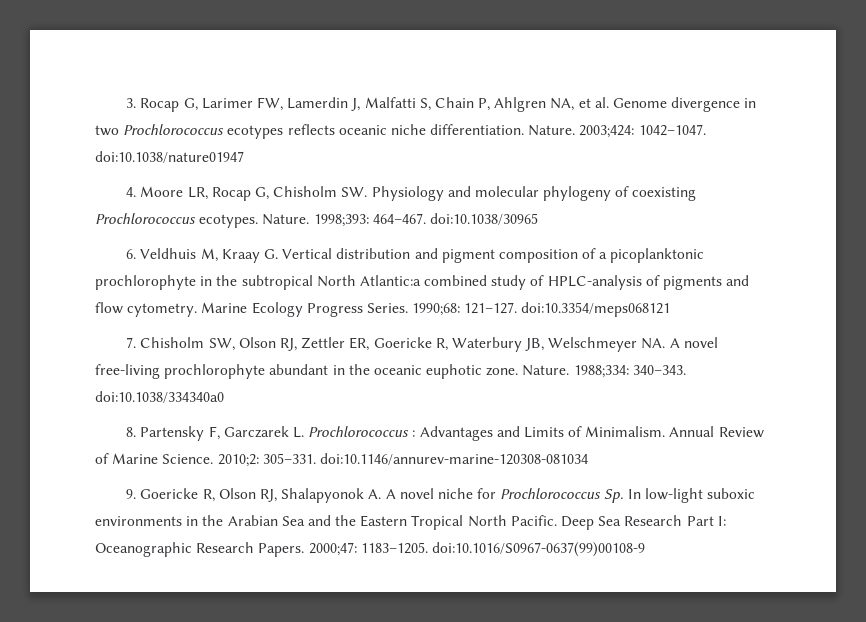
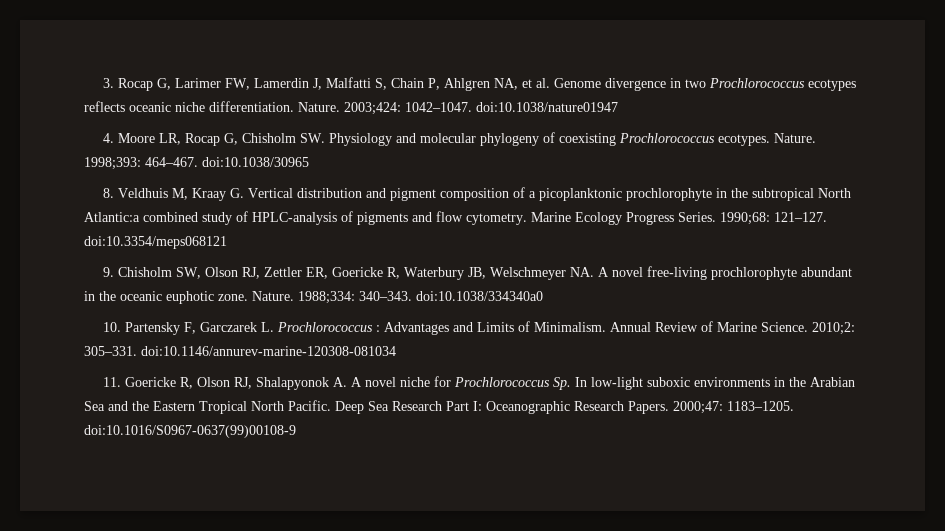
- 6. Veldhuis M, Kraay G. Vertical distribution and pigment composition of a picoplanktonic prochlorophyte in the subtropical North Atlantic:a combined study of HPLC-analysis of pigments and flow cytometry.
+ 8. Veldhuis M, Kraay G. Vertical distribution and pigment composition of a picoplanktonic prochlorophyte in the subtropical North Atlantic:a combined study of HPLC-analysis of pigments and flow cytometry.
- 7. Chisholm SW, Olson RJ, Zettler ER, Goericke R, Waterbury JB, Welschmeyer NA. A novel free-living prochlorophyte abundant in the oceanic euphotic zone.
+ 9. Chisholm SW, Olson RJ, Zettler ER, Goericke R, Waterbury JB, Welschmeyer NA. A novel free-living prochlorophyte abundant in the oceanic euphotic zone.
- 8. Partensky F, Garczarek L. Prochlorococcus : Advantages and Limits of Minimalism.
+ 10. Partensky F, Garczarek L. Prochlorococcus : Advantages and Limits of Minimalism.
- 9. Goericke R, Olson RJ, Shalapyonok A. A novel niche for Prochlorococcus Sp. In low-light suboxic environments in the Arabian Sea and the Eastern Tropical North Pacific.
+ 11. Goericke R, Olson RJ, Shalapyonok A. A novel niche for Prochlorococcus Sp. In low-light suboxic environments in the Arabian Sea and the Eastern Tropical North Pacific.

